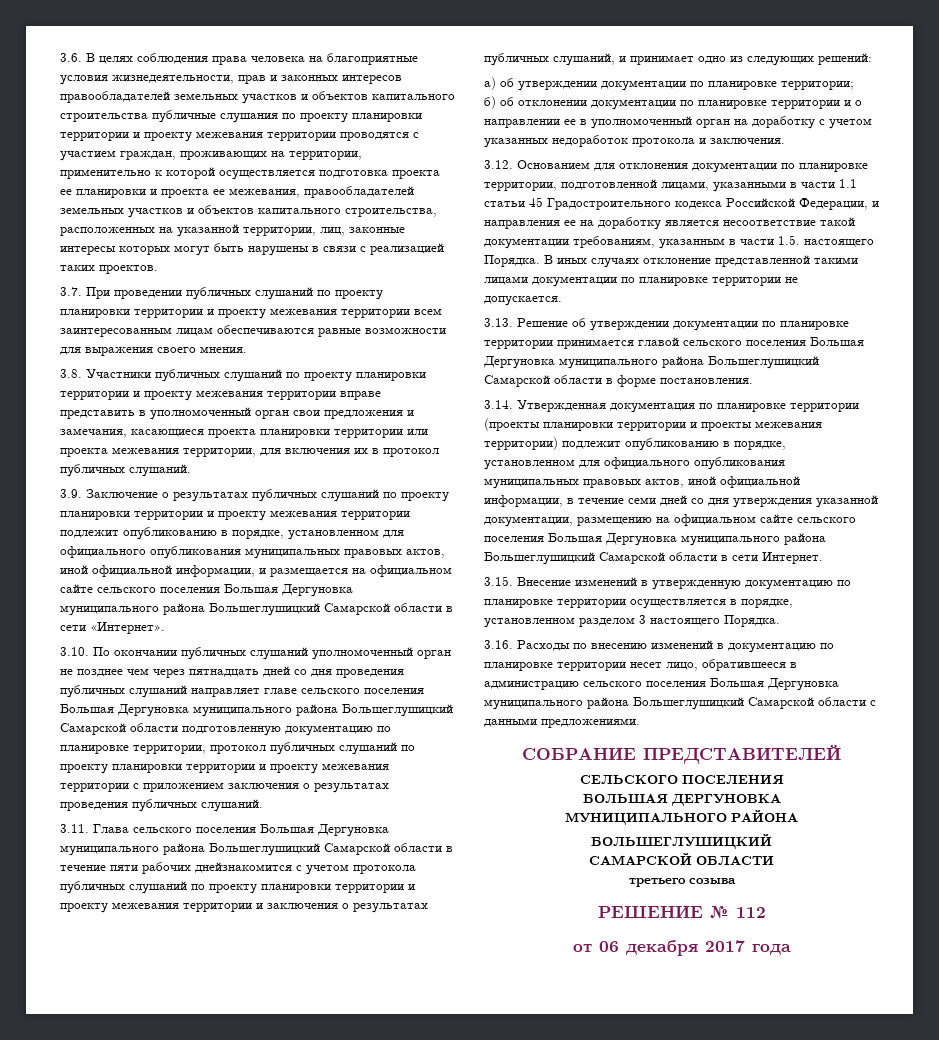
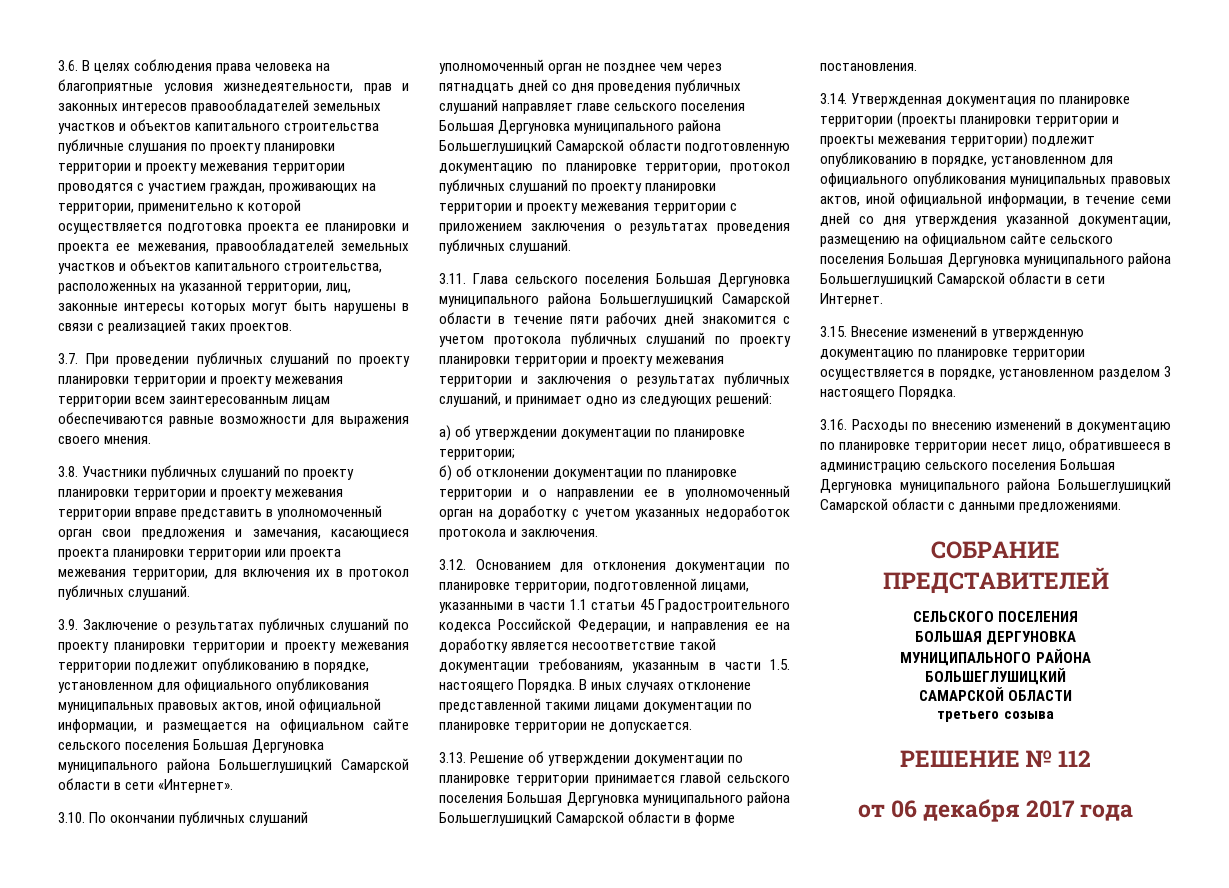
- 3.11. Глава сельского поселения Большая Дергуновка муниципального района Большеглушицкий Самарской области в течение пяти рабочих днейзнакомится с учетом протокола публичных слушаний по проекту планировки территории и проекту межевания территории и заключения о результатах публичных слушаний, и принимает одно из следующих решений:
+ 3.11. Глава сельского поселения Большая Дергуновка муниципального района Большеглушицкий Самарской области в течение пяти рабочих дней знакомится с учетом протокола публичных слушаний по проекту планировки территории и проекту межевания территории и заключения о результатах публичных слушаний, и принимает одно из следующих решений:

